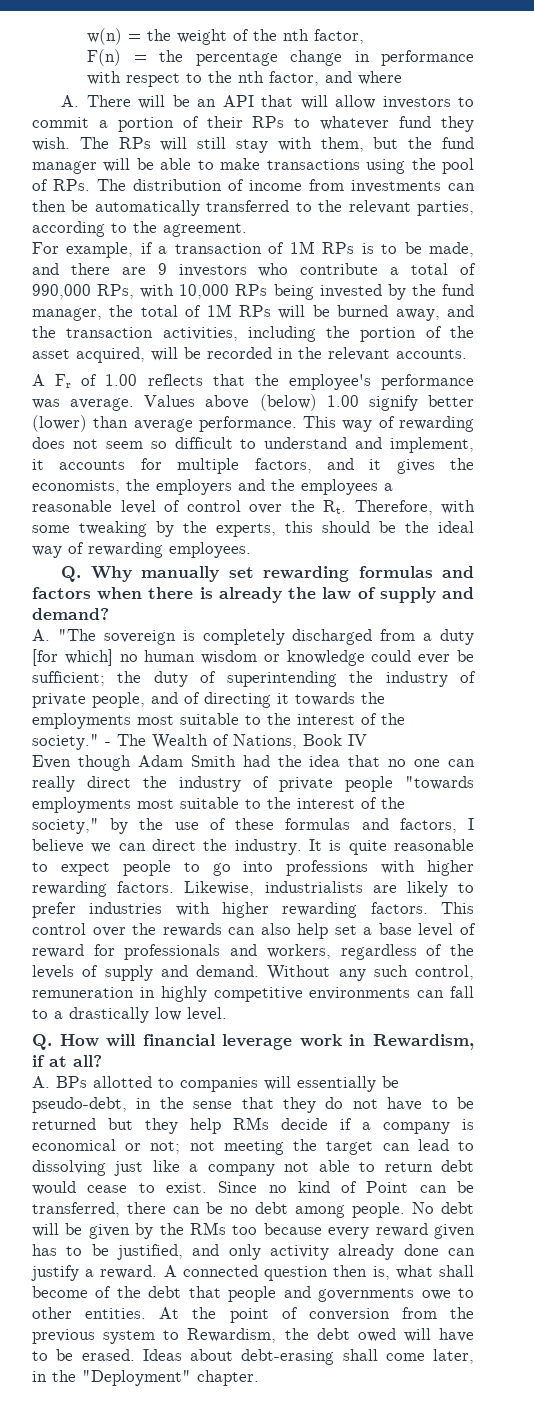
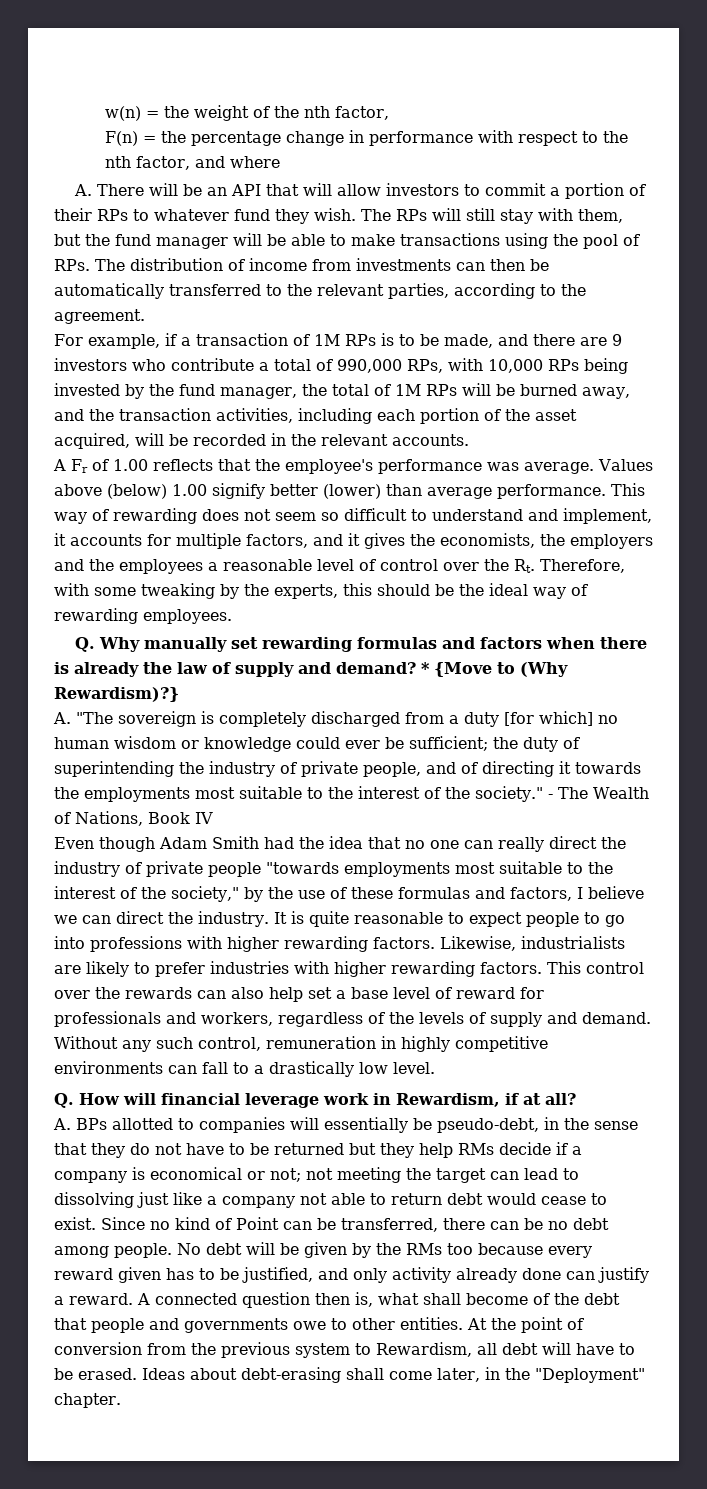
- For example, if a transaction of 1M RPs is to be made, and there are 9 investors who contribute a total of 990,000 RPs, with 10,000 RPs being invested by the fund manager, the total of 1M RPs will be burned away, and the transaction activities, including the portion of the asset acquired, will be recorded in the relevant accounts.
+ For example, if a transaction of 1M RPs is to be made, and there are 9 investors who contribute a total of 990,000 RPs, with 10,000 RPs being invested by the fund manager, the total of 1M RPs will be burned away, and the transaction activities, including each portion of the asset acquired, will be recorded in the relevant accounts.
+ * {Move to (Why Rewardism)?}
- At the point of conversion from the previous system to Rewardism, the debt owed will have to be erased.
+ At the point of conversion from the previous system to Rewardism, all debt will have to be erased.

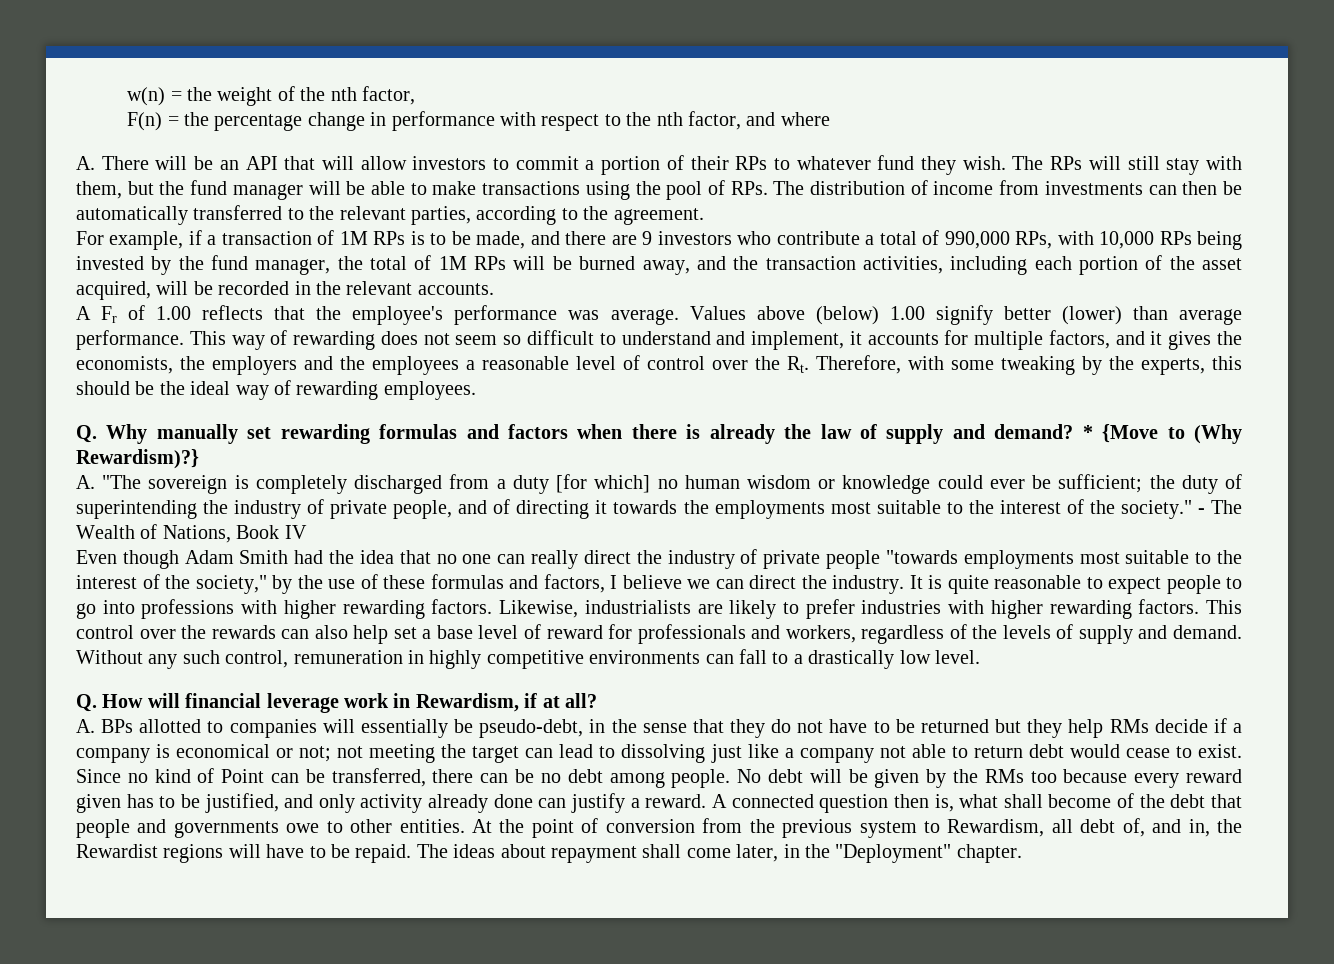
- At the point of conversion from the previous system to Rewardism, all debt will have to be erased. Ideas about debt-erasing shall come later, in the "Deployment" chapter.
+ At the point of conversion from the previous system to Rewardism, all debt of, and in, the Rewardist regions will have to be repaid. The ideas about repayment shall come later, in the "Deployment" chapter.

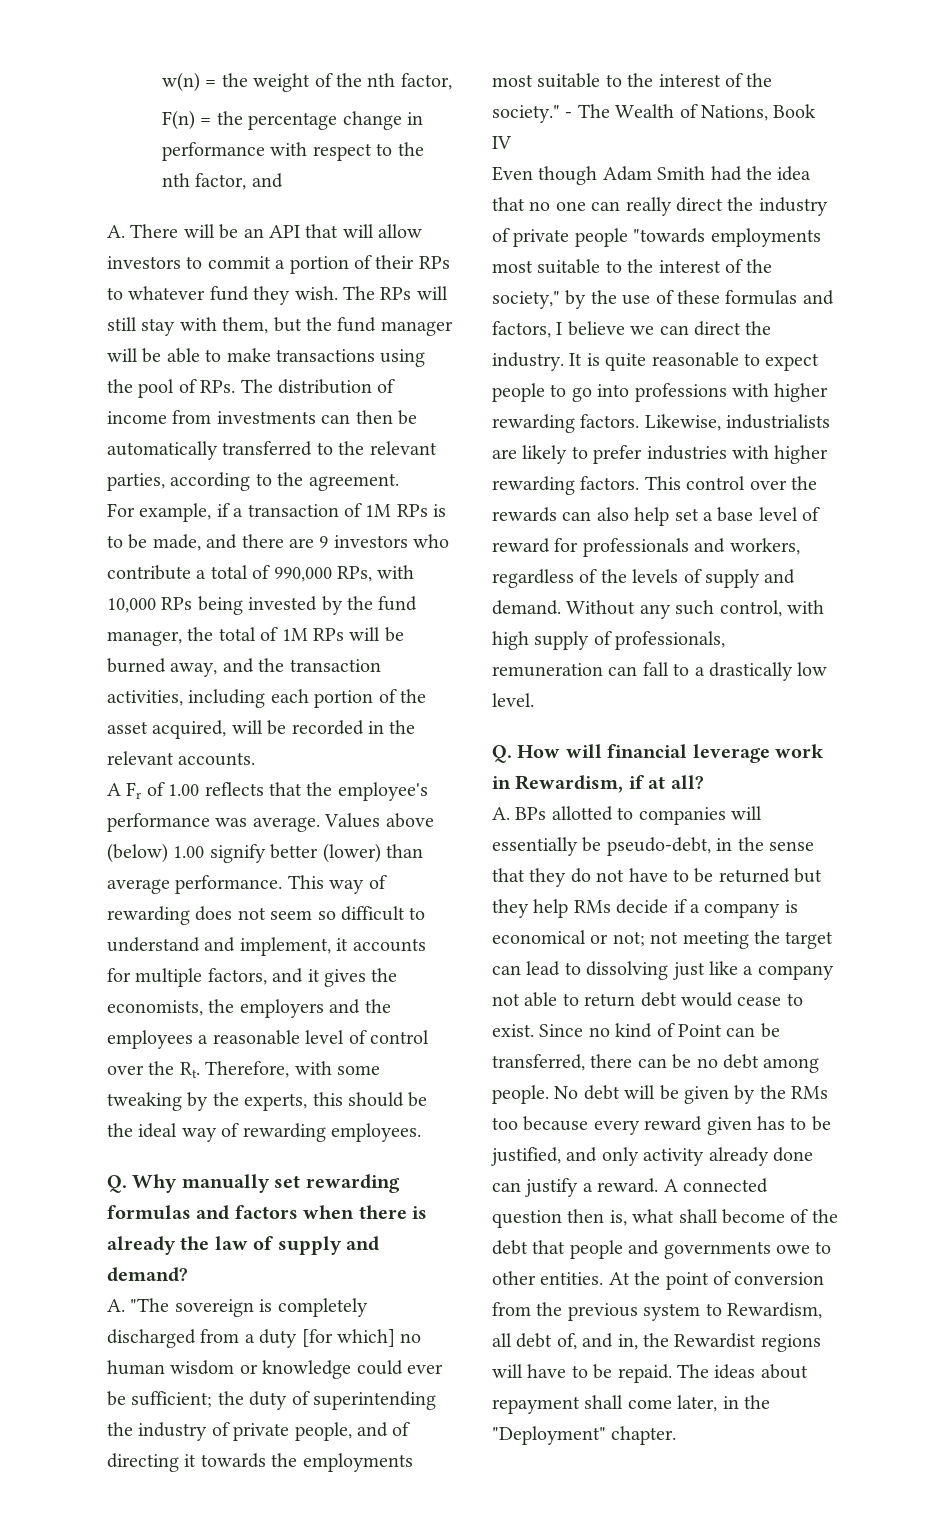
- F(n) = the percentage change in performance with respect to the nth factor, and where
+ F(n) = the percentage change in performance with respect to the nth factor, and
- * {Move to (Why Rewardism)?}
- Without any such control, remuneration in highly competitive environments can fall to a drastically low level.
+ Without any such control, with high supply of professionals, remuneration can fall to a drastically low level.

